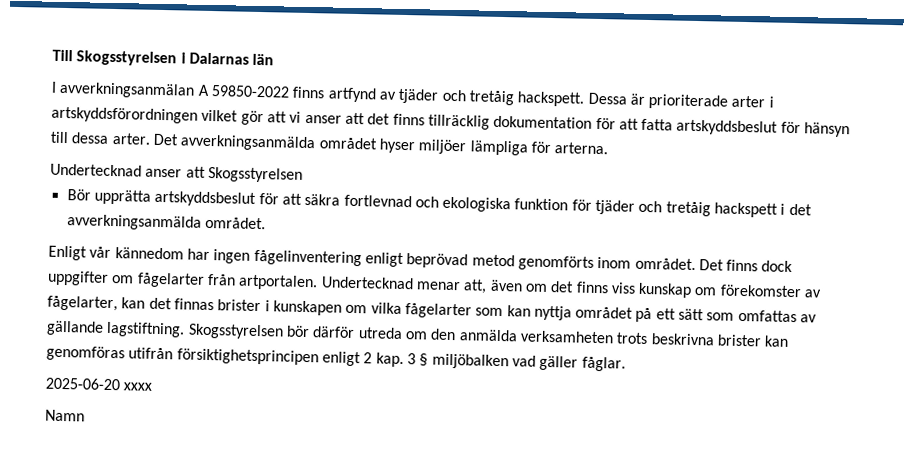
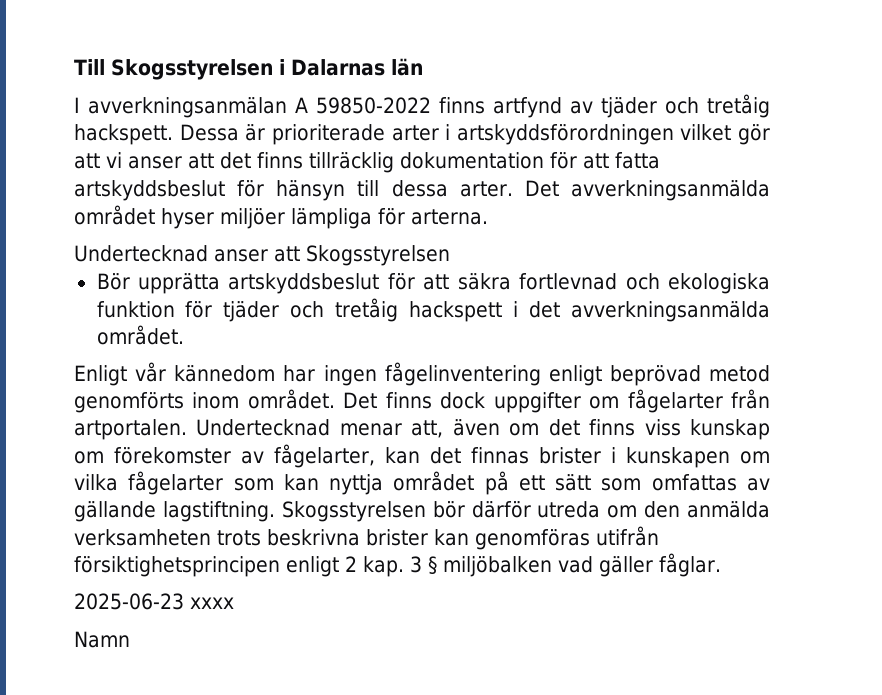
- 2025-06-20 xxxx
+ 2025-06-23 xxxx

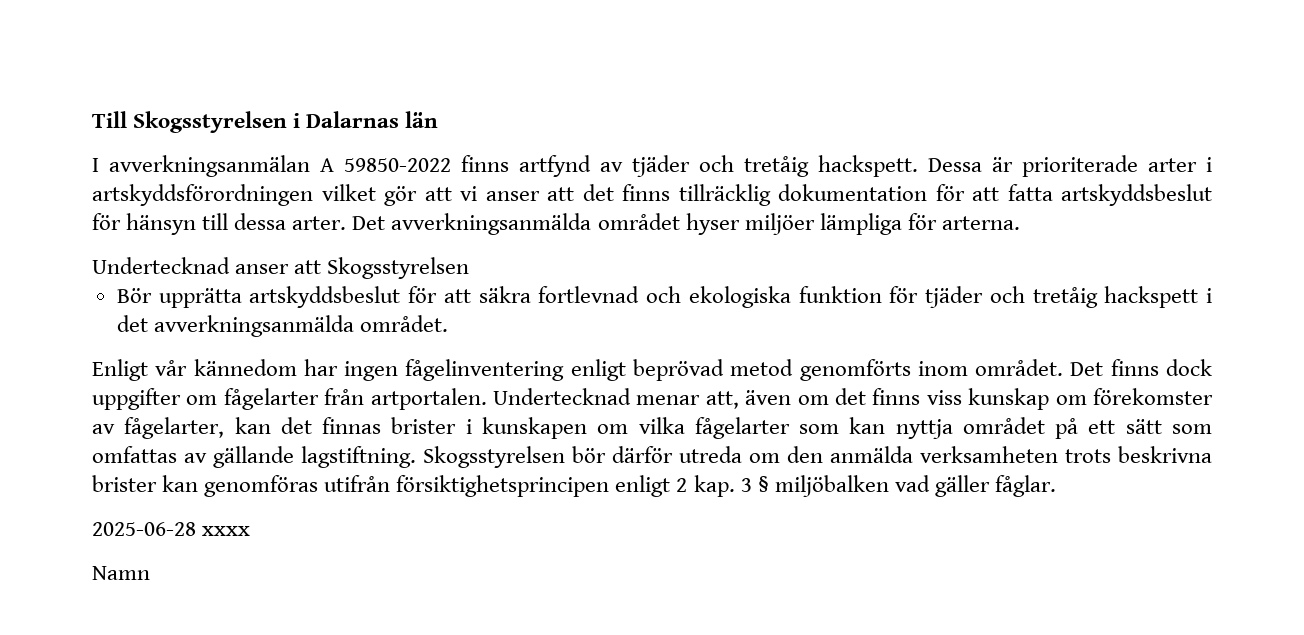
- 2025-06-23 xxxx
+ 2025-06-28 xxxx

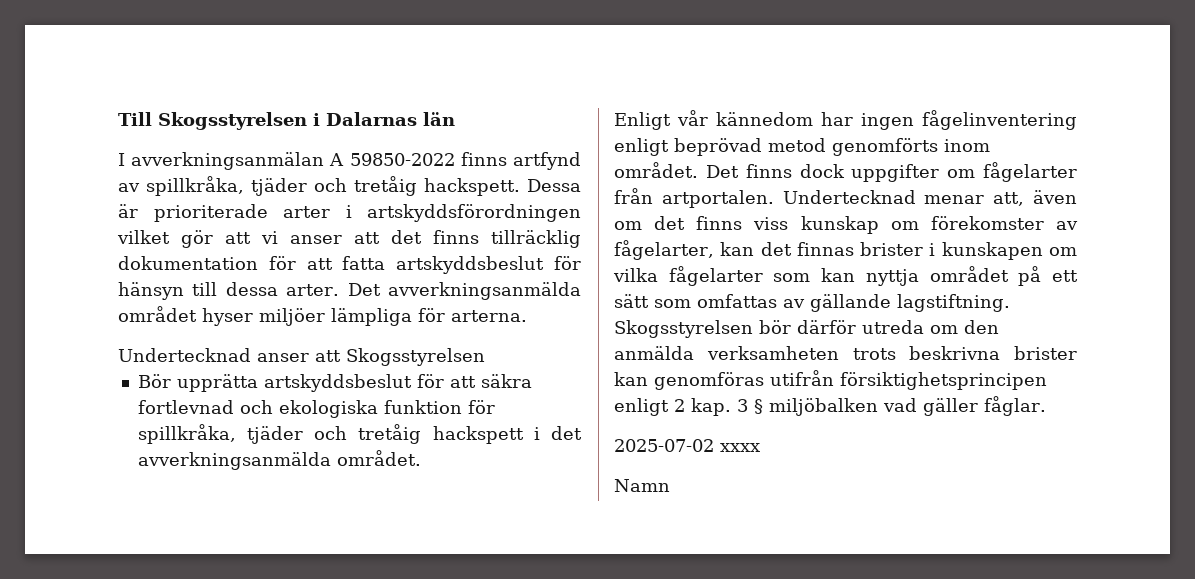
- I avverkningsanmälan A 59850-2022 finns artfynd av tjäder och tretåig hackspett.
+ I avverkningsanmälan A 59850-2022 finns artfynd av spillkråka, tjäder och tretåig hackspett.
- Bör upprätta artskyddsbeslut för att säkra fortlevnad och ekologiska funktion för tjäder och tretåig hackspett i det avverkningsanmälda området.
+ Bör upprätta artskyddsbeslut för att säkra fortlevnad och ekologiska funktion för spillkråka, tjäder och tretåig hackspett i det avverkningsanmälda området.
- 2025-06-28 xxxx
+ 2025-07-02 xxxx

